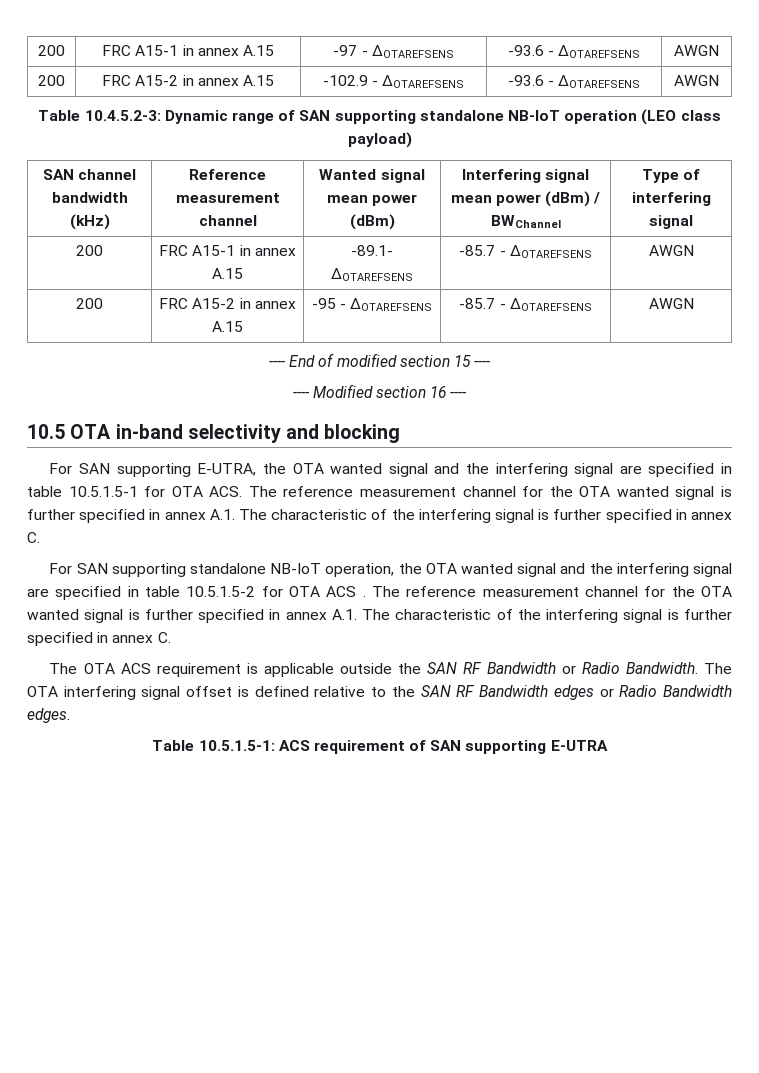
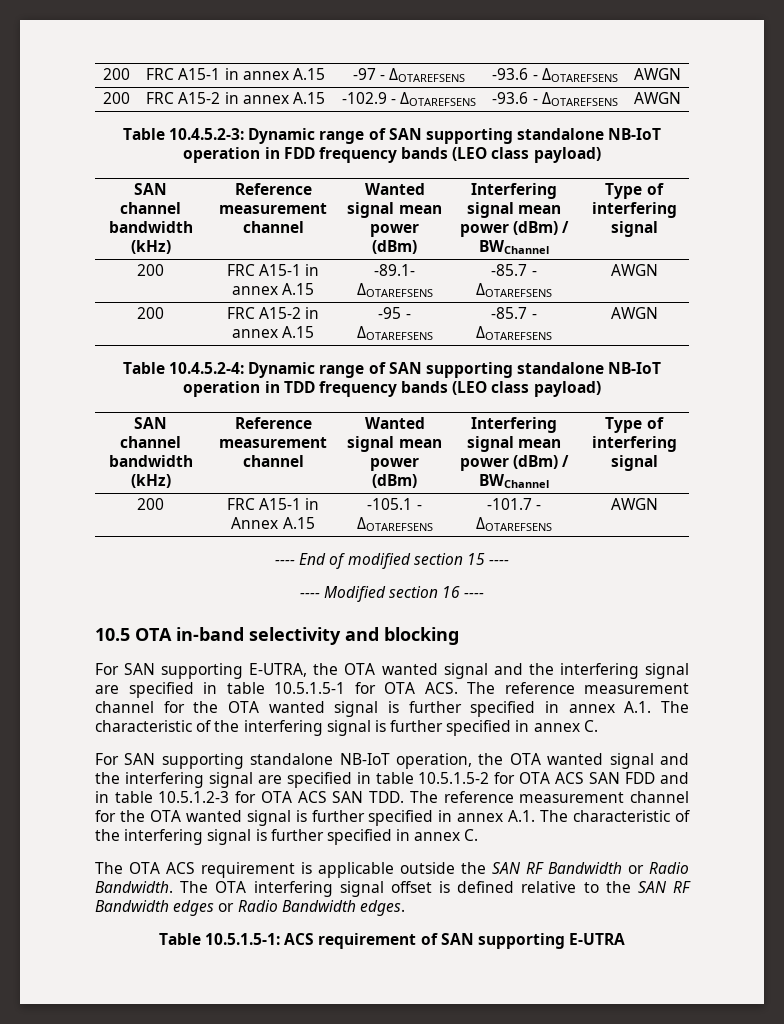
- Table 10.4.5.2-3: Dynamic range of SAN supporting standalone NB-IoT operation (LEO class payload)
+ Table 10.4.5.2-3: Dynamic range of SAN supporting standalone NB-IoT operation in FDD frequency bands (LEO class payload)
+ Table 10.4.5.2-4: Dynamic range of SAN supporting standalone NB-IoT operation in TDD frequency bands (LEO class payload)
+ SAN channel bandwidth (kHz) | Reference measurement channel | Wanted signal mean power (dBm) | Interfering signal mean power (dBm) / BWChannel | Type of interfering signal
+ 200 | FRC A15-1 in Annex A.15 | -105.1 - ΔOTAREFSENS | -101.7 - ΔOTAREFSENS | AWGN
- For SAN supporting standalone NB-IoT operation, the OTA wanted signal and the interfering signal are specified in table 10.5.1.5-2 for OTA ACS . The reference measurement channel for the OTA wanted signal is further specified in annex A.1. The characteristic of the interfering signal is further specified in annex C.
+ For SAN supporting standalone NB-IoT operation, the OTA wanted signal and the interfering signal are specified in table 10.5.1.5-2 for OTA ACS SAN FDD and in table 10.5.1.2-3 for OTA ACS SAN TDD. The reference measurement channel for the OTA wanted signal is further specified in annex A.1. The characteristic of the interfering signal is further specified in annex C.

